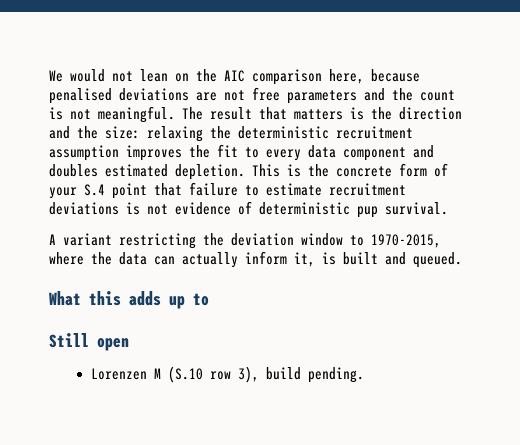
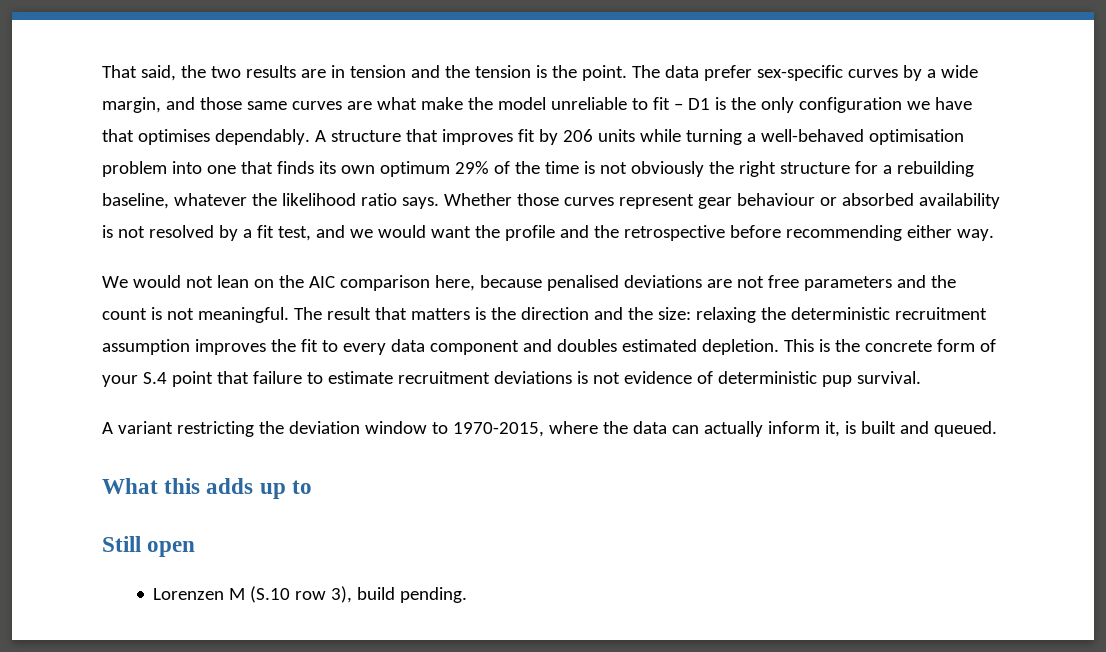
+ That said, the two results are in tension and the tension is the point. The data prefer sex-specific curves by a wide margin, and those same curves are what make the model unreliable to fit – D1 is the only configuration we have that optimises dependably. A structure that improves fit by 206 units while turning a well-behaved optimisation problem into one that finds its own optimum 29% of the time is not obviously the right structure for a rebuilding baseline, whatever the likelihood ratio says. Whether those curves represent gear behaviour or absorbed availability is not resolved by a fit test, and we would want the profile and the retrospective before recommending either way.

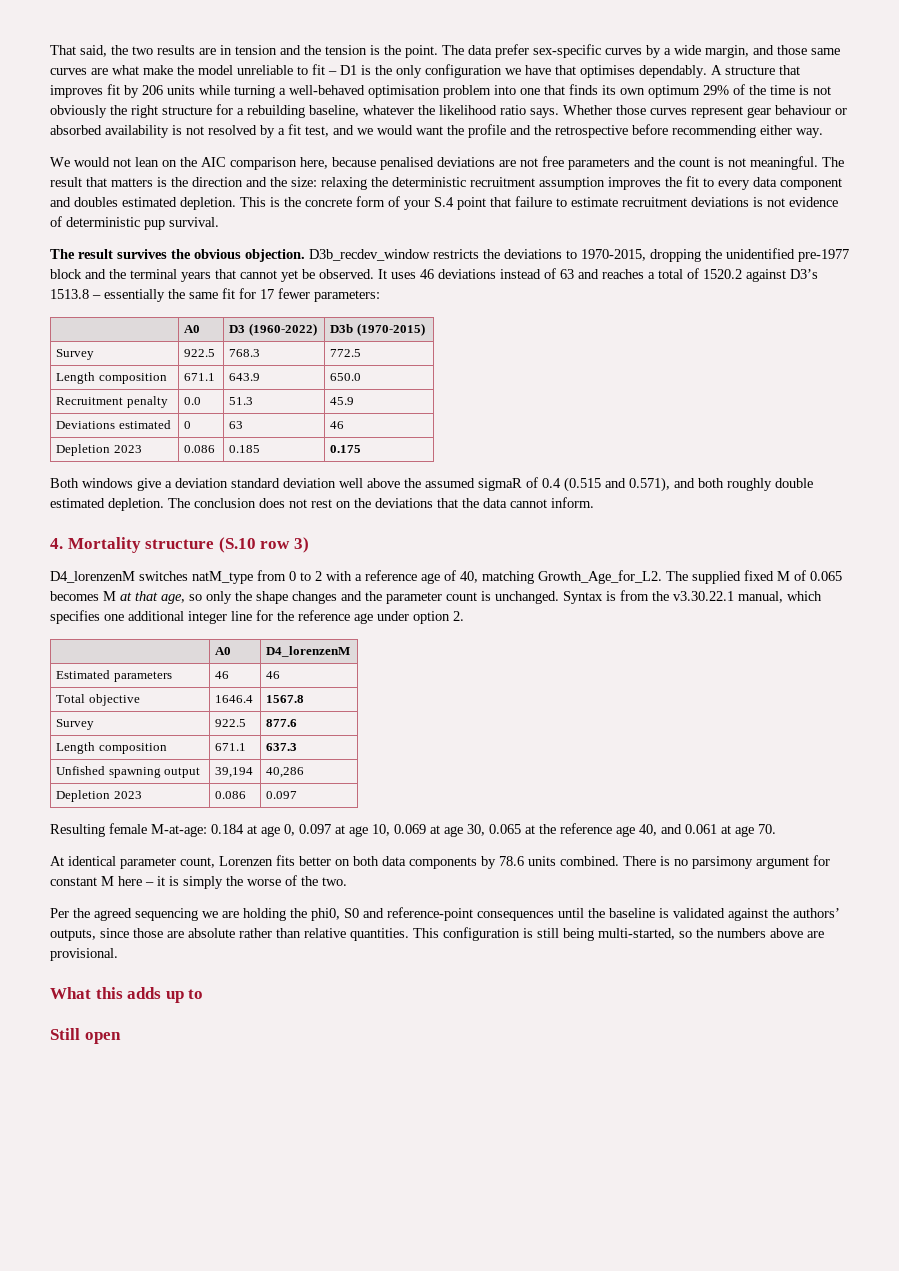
- A variant restricting the deviation window to 1970-2015, where the data can actually inform it, is built and queued.
+ The result survives the obvious objection. D3b_recdev_window restricts the deviations to 1970-2015, dropping the unidentified pre-1977 block and the terminal years that cannot yet be observed. It uses 46 deviations instead of 63 and reaches a total of 1520.2 against D3’s 1513.8 – essentially the same fit for 17 fewer parameters:
+ | A0 | D3 (1960-2022) | D3b (1970-2015)
+ Survey | 922.5 | 768.3 | 772.5
+ Length composition | 671.1 | 643.9 | 650.0
+ Recruitment penalty | 0.0 | 51.3 | 45.9
+ Deviations estimated | 0 | 63 | 46
+ Depletion 2023 | 0.086 | 0.185 | 0.175
+ Both windows give a deviation standard deviation well above the assumed sigmaR of 0.4 (0.515 and 0.571), and both roughly double estimated depletion. The conclusion does not rest on the deviations that the data cannot inform.
+ 4. Mortality structure (S.10 row 3)
+ D4_lorenzenM switches natM_type from 0 to 2 with a reference age of 40, matching Growth_Age_for_L2. The supplied fixed M of 0.065 becomes M at that age, so only the shape changes and the parameter count is unchanged. Syntax is from the v3.30.22.1 manual, which specifies one additional integer line for the reference age under option 2.
+ | A0 | D4_lorenzenM
+ Estimated parameters | 46 | 46
+ Total objective | 1646.4 | 1567.8
+ Survey | 922.5 | 877.6
+ Length composition | 671.1 | 637.3
+ Unfished spawning output | 39,194 | 40,286
+ Depletion 2023 | 0.086 | 0.097
+ Resulting female M-at-age: 0.184 at age 0, 0.097 at age 10, 0.069 at age 30, 0.065 at the reference age 40, and 0.061 at age 70.
+ At identical parameter count, Lorenzen fits better on both data components by 78.6 units combined. There is no parsimony argument for constant M here – it is simply the worse of the two.
+ Per the agreed sequencing we are holding the phi0, S0 and reference-point consequences until the baseline is validated against the authors’ outputs, since those are absolute rather than relative quantities. This configuration is still being multi-started, so the numbers above are provisional.
- Lorenzen M (S.10 row 3), build pending.

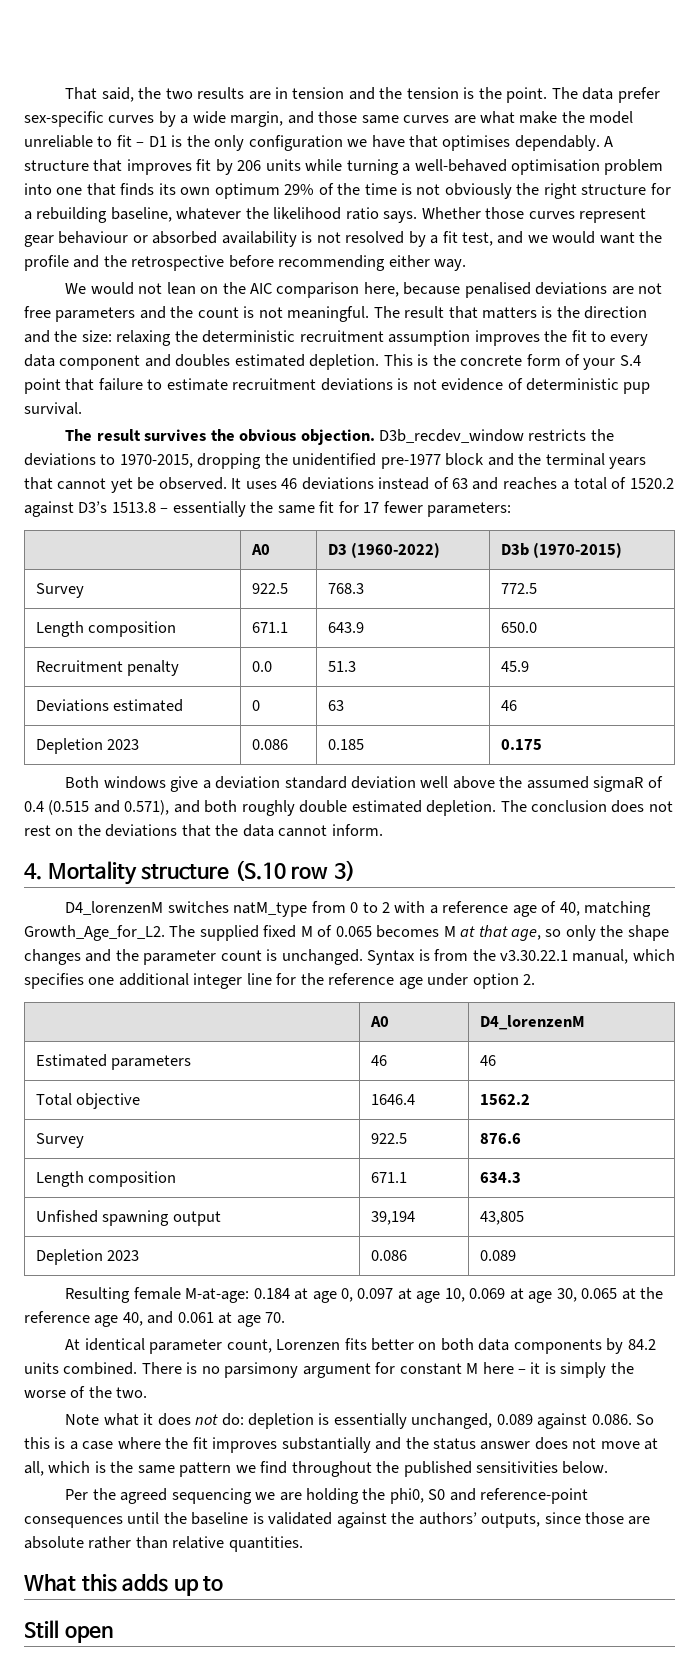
- Total objective | 1646.4 | 1567.8
- Survey | 922.5 | 877.6
- Length composition | 671.1 | 637.3
+ Total objective | 1646.4 | 1562.2
+ Survey | 922.5 | 876.6
+ Length composition | 671.1 | 634.3
- Unfished spawning output | 39,194 | 40,286
- Depletion 2023 | 0.086 | 0.097
+ Unfished spawning output | 39,194 | 43,805
+ Depletion 2023 | 0.086 | 0.089
- At identical parameter count, Lorenzen fits better on both data components by 78.6 units combined.
+ At identical parameter count, Lorenzen fits better on both data components by 84.2 units combined.
+ Note what it does not do: depletion is essentially unchanged, 0.089 against 0.086. So this is a case where the fit improves substantially and the status answer does not move at all, which is the same pattern we find throughout the published sensitivities below.
- This configuration is still being multi-started, so the numbers above are provisional.

